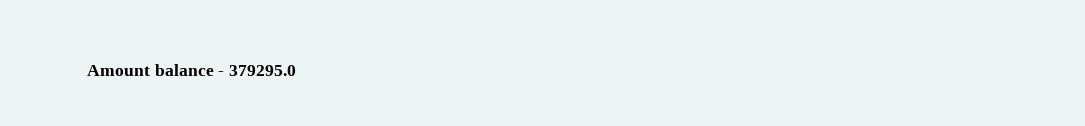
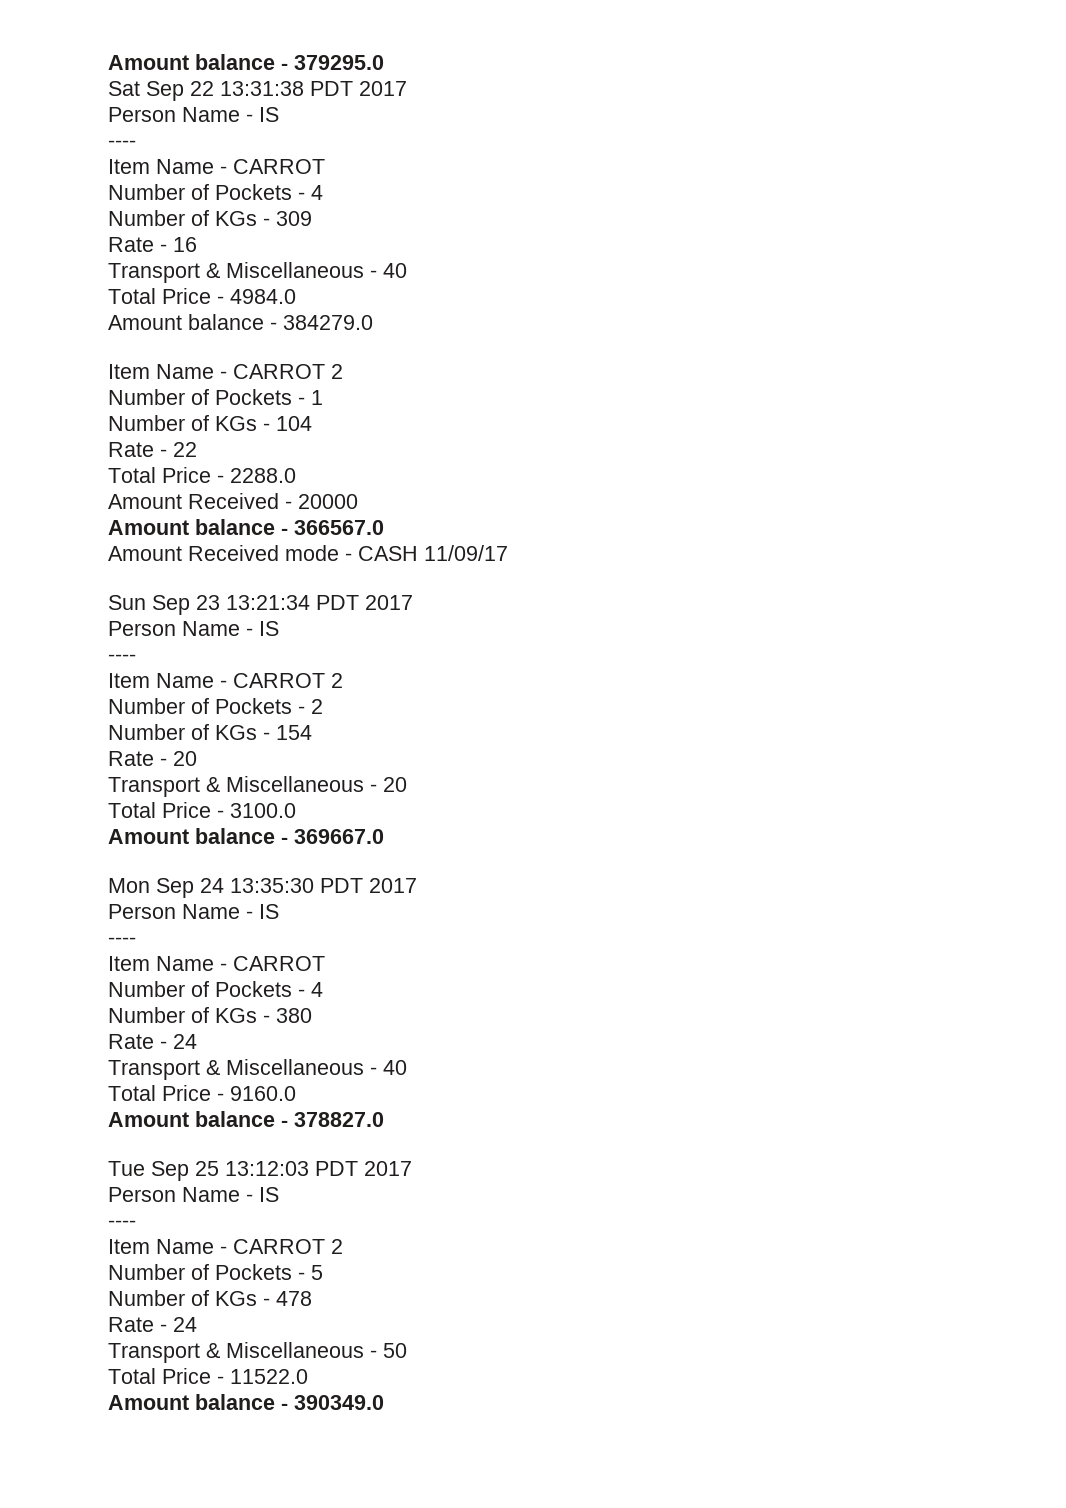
+ Sat Sep 22 13:31:38 PDT 2017
+ Person Name - IS
+ ----
+ Item Name - CARROT
+ Number of Pockets - 4
+ Number of KGs - 309
+ Rate - 16
+ Transport & Miscellaneous - 40
+ Total Price - 4984.0
+ Amount balance - 384279.0
+ Item Name - CARROT 2
+ Number of Pockets - 1
+ Number of KGs - 104
+ Rate - 22
+ Total Price - 2288.0
+ Amount Received - 20000
+ Amount balance - 366567.0
+ Amount Received mode - CASH 11/09/17
+ Sun Sep 23 13:21:34 PDT 2017
+ Person Name - IS
+ ----
+ Item Name - CARROT 2
+ Number of Pockets - 2
+ Number of KGs - 154
+ Rate - 20
+ Transport & Miscellaneous - 20
+ Total Price - 3100.0
+ Amount balance - 369667.0
+ Mon Sep 24 13:35:30 PDT 2017
+ Person Name - IS
+ ----
+ Item Name - CARROT
+ Number of Pockets - 4
+ Number of KGs - 380
+ Rate - 24
+ Transport & Miscellaneous - 40
+ Total Price - 9160.0
+ Amount balance - 378827.0
+ Tue Sep 25 13:12:03 PDT 2017
+ Person Name - IS
+ ----
+ Item Name - CARROT 2
+ Number of Pockets - 5
+ Number of KGs - 478
+ Rate - 24
+ Transport & Miscellaneous - 50
+ Total Price - 11522.0
+ Amount balance - 390349.0

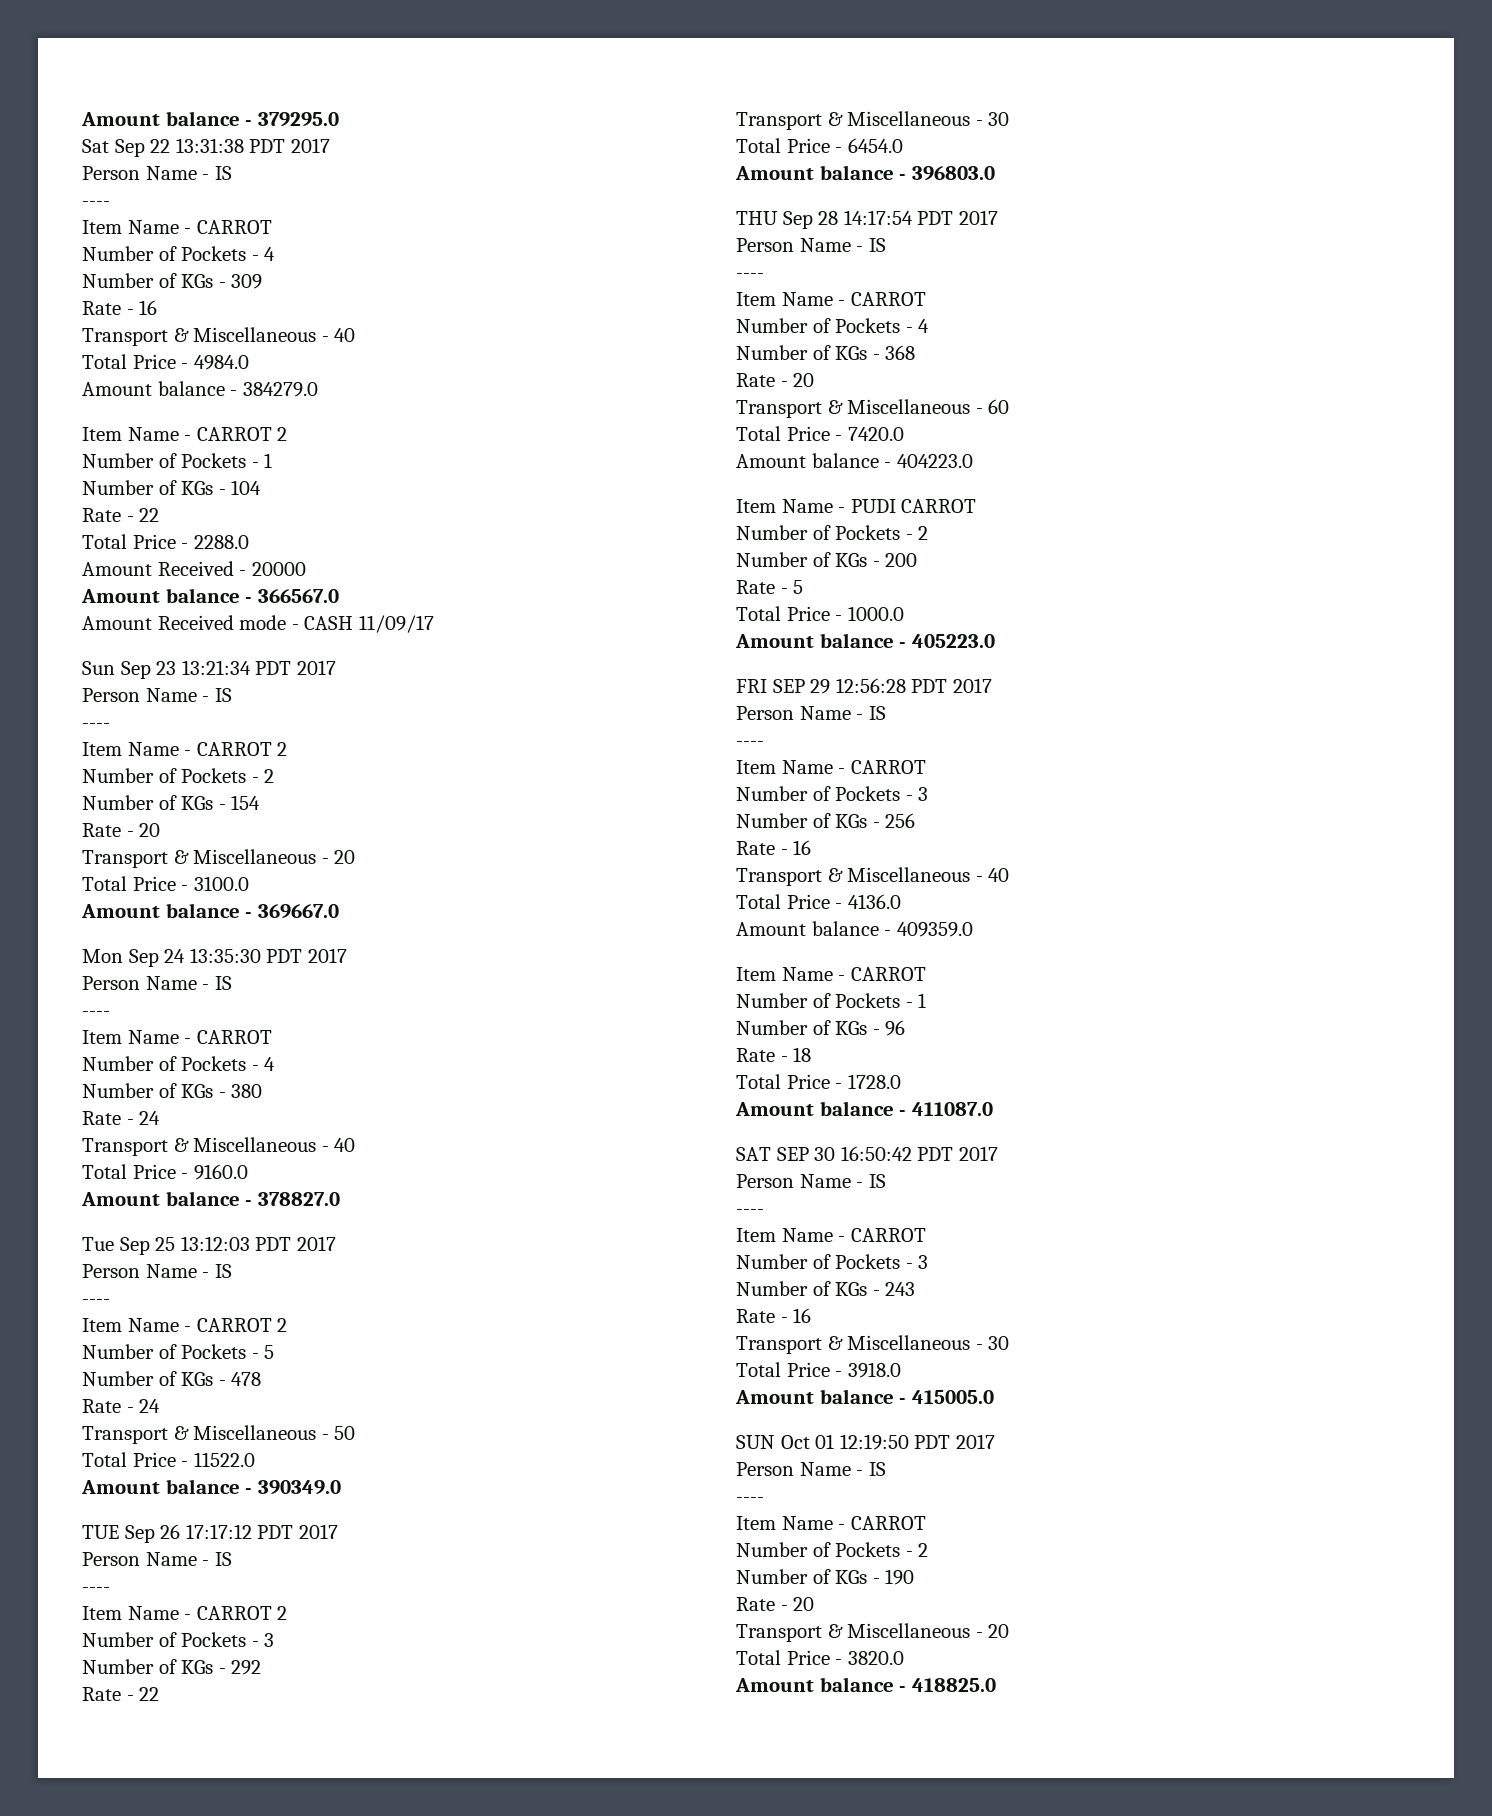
+ TUE Sep 26 17:17:12 PDT 2017
+ Person Name - IS
+ ----
+ Item Name - CARROT 2
+ Number of Pockets - 3
+ Number of KGs - 292
+ Rate - 22
+ Transport & Miscellaneous - 30
+ Total Price - 6454.0
+ Amount balance - 396803.0
+ THU Sep 28 14:17:54 PDT 2017
+ Person Name - IS
+ ----
+ Item Name - CARROT
+ Number of Pockets - 4
+ Number of KGs - 368
+ Rate - 20
+ Transport & Miscellaneous - 60
+ Total Price - 7420.0
+ Amount balance - 404223.0
+ Item Name - PUDI CARROT
+ Number of Pockets - 2
+ Number of KGs - 200
+ Rate - 5
+ Total Price - 1000.0
+ Amount balance - 405223.0
+ FRI SEP 29 12:56:28 PDT 2017
+ Person Name - IS
+ ----
+ Item Name - CARROT
+ Number of Pockets - 3
+ Number of KGs - 256
+ Rate - 16
+ Transport & Miscellaneous - 40
+ Total Price - 4136.0
+ Amount balance - 409359.0
+ Item Name - CARROT
+ Number of Pockets - 1
+ Number of KGs - 96
+ Rate - 18
+ Total Price - 1728.0
+ Amount balance - 411087.0
+ SAT SEP 30 16:50:42 PDT 2017
+ Person Name - IS
+ ----
+ Item Name - CARROT
+ Number of Pockets - 3
+ Number of KGs - 243
+ Rate - 16
+ Transport & Miscellaneous - 30
+ Total Price - 3918.0
+ Amount balance - 415005.0
+ SUN Oct 01 12:19:50 PDT 2017
+ Person Name - IS
+ ----
+ Item Name - CARROT
+ Number of Pockets - 2
+ Number of KGs - 190
+ Rate - 20
+ Transport & Miscellaneous - 20
+ Total Price - 3820.0
+ Amount balance - 418825.0

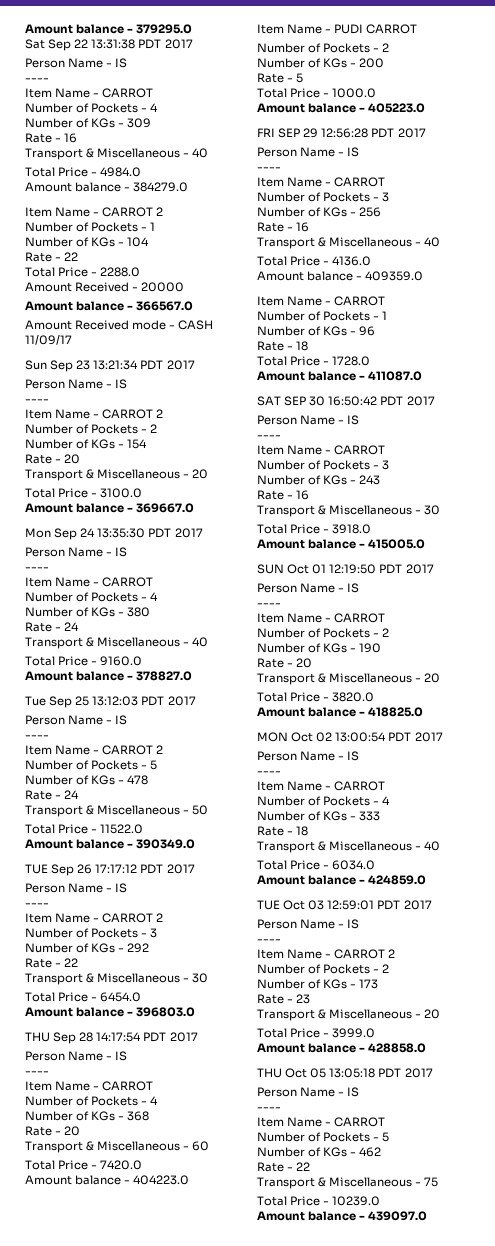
+ MON Oct 02 13:00:54 PDT 2017
+ Person Name - IS
+ ----
+ Item Name - CARROT
+ Number of Pockets - 4
+ Number of KGs - 333
+ Rate - 18
+ Transport & Miscellaneous - 40
+ Total Price - 6034.0
+ Amount balance - 424859.0
+ TUE Oct 03 12:59:01 PDT 2017
+ Person Name - IS
+ ----
+ Item Name - CARROT 2
+ Number of Pockets - 2
+ Number of KGs - 173
+ Rate - 23
+ Transport & Miscellaneous - 20
+ Total Price - 3999.0
+ Amount balance - 428858.0
+ THU Oct 05 13:05:18 PDT 2017
+ Person Name - IS
+ ----
+ Item Name - CARROT
+ Number of Pockets - 5
+ Number of KGs - 462
+ Rate - 22
+ Transport & Miscellaneous - 75
+ Total Price - 10239.0
+ Amount balance - 439097.0

